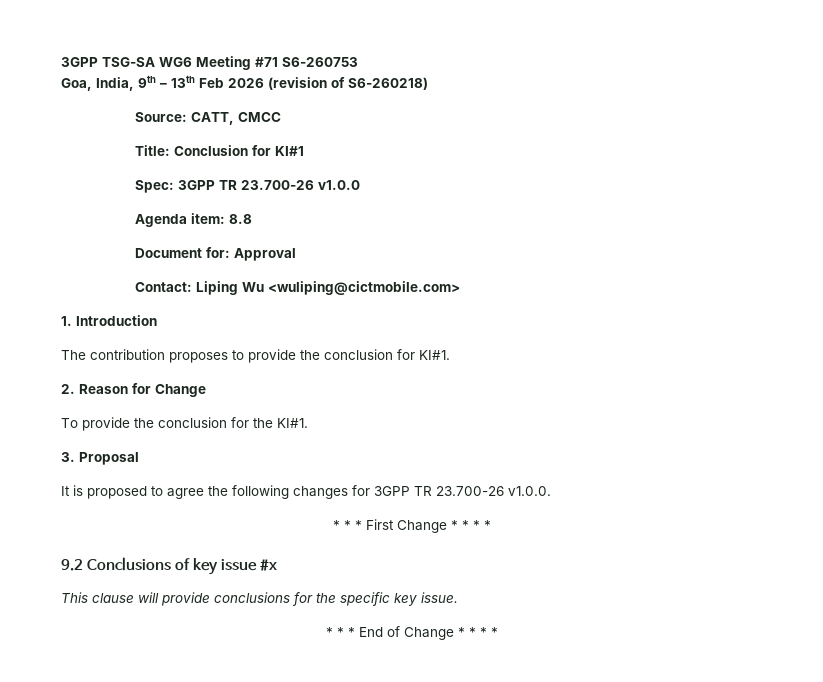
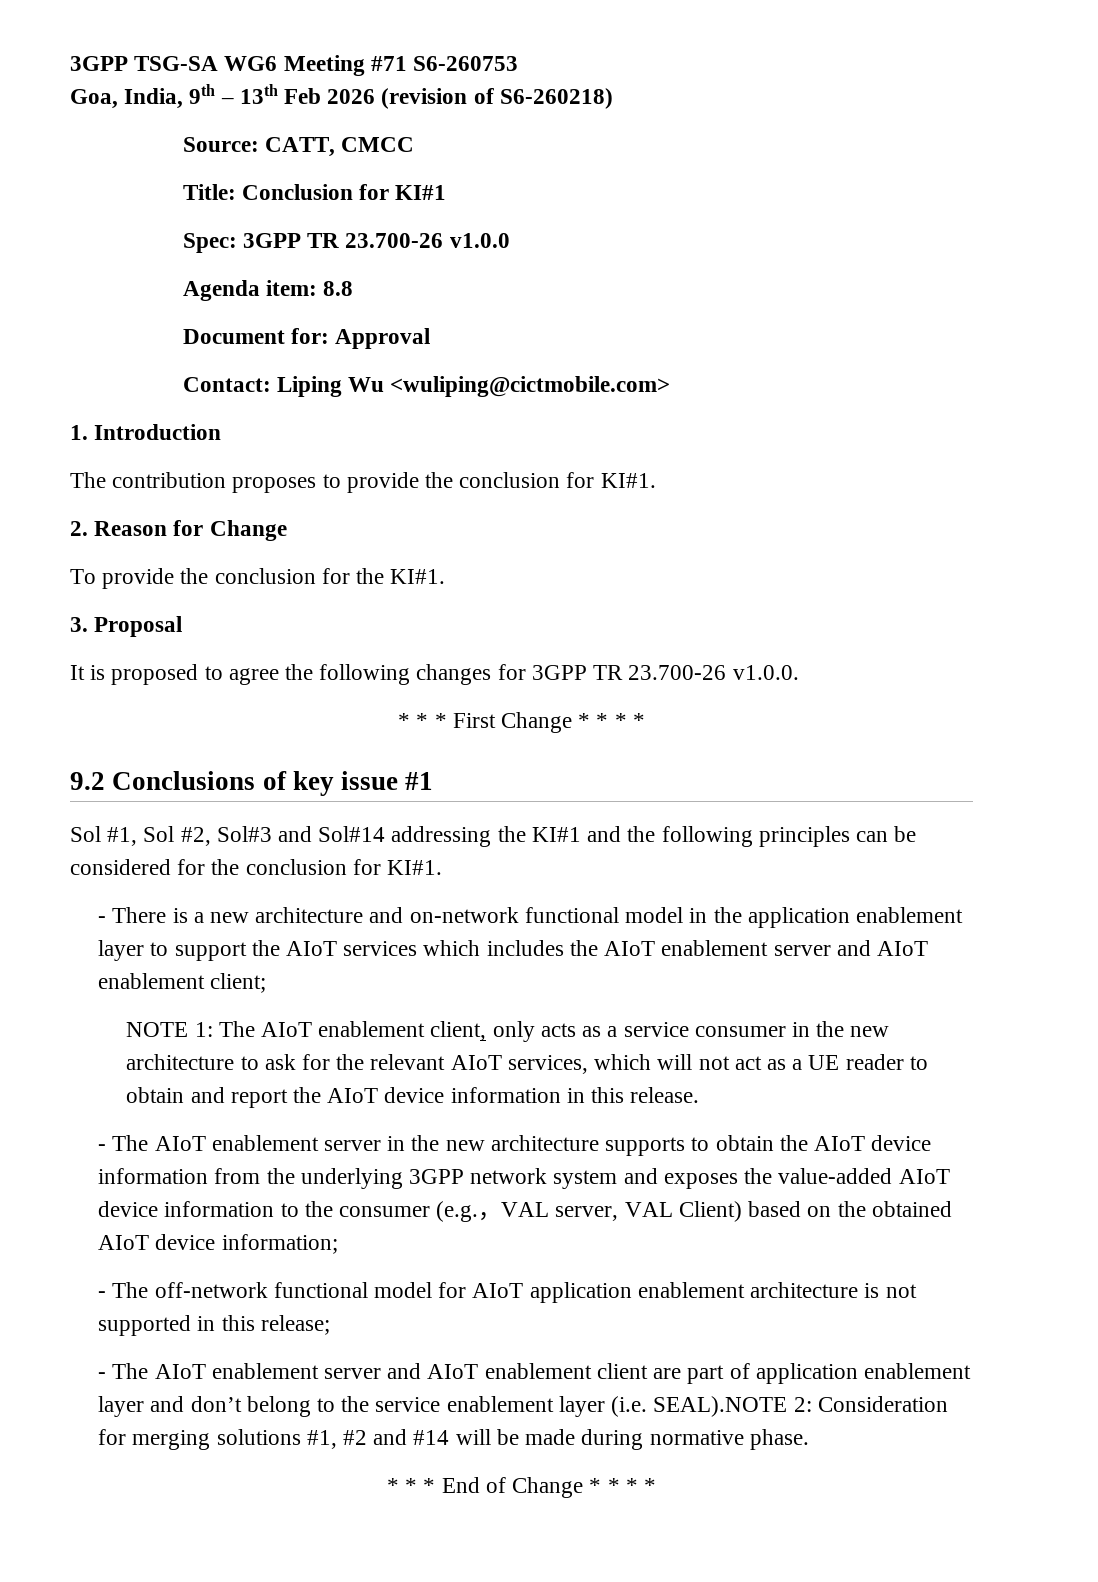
- 9.2 Conclusions of key issue #x
- This clause will provide conclusions for the specific key issue.
+ 9.2 Conclusions of key issue #1
+ Sol #1, Sol #2, Sol#3 and Sol#14 addressing the KI#1 and the following principles can be considered for the conclusion for KI#1.
+ - There is a new architecture and on-network functional model in the application enablement layer to support the AIoT services which includes the AIoT enablement server and AIoT enablement client;
+ NOTE 1: The AIoT enablement client, only acts as a service consumer in the new architecture to ask for the relevant AIoT services, which will not act as a UE reader to obtain and report the AIoT device information in this release.
+ - The AIoT enablement server in the new architecture supports to obtain the AIoT device information from the underlying 3GPP network system and exposes the value-added AIoT device information to the consumer (e.g.，VAL server, VAL Client) based on the obtained AIoT device information;
+ - The off-network functional model for AIoT application enablement architecture is not supported in this release;
+ - The AIoT enablement server and AIoT enablement client are part of application enablement layer and don’t belong to the service enablement layer (i.e. SEAL).NOTE 2: Consideration for merging solutions #1, #2 and #14 will be made during normative phase.

